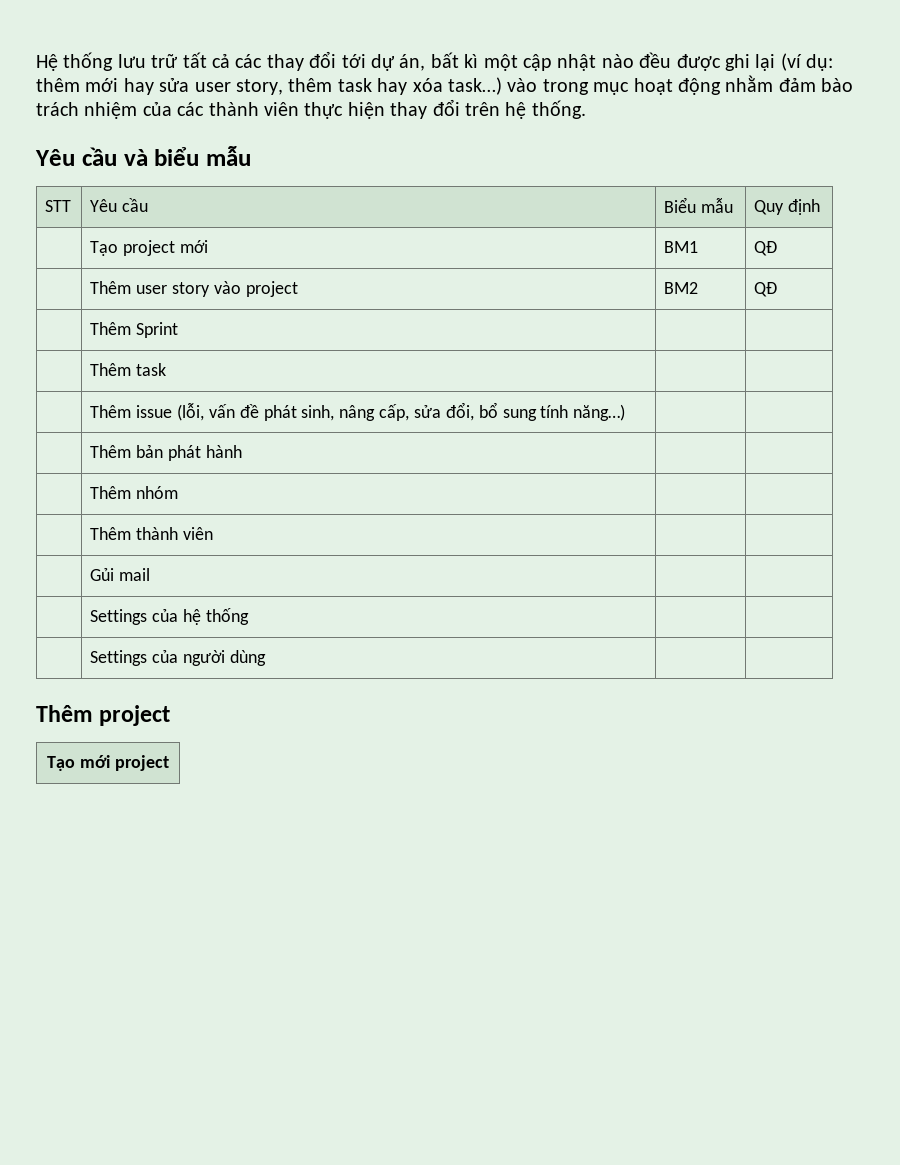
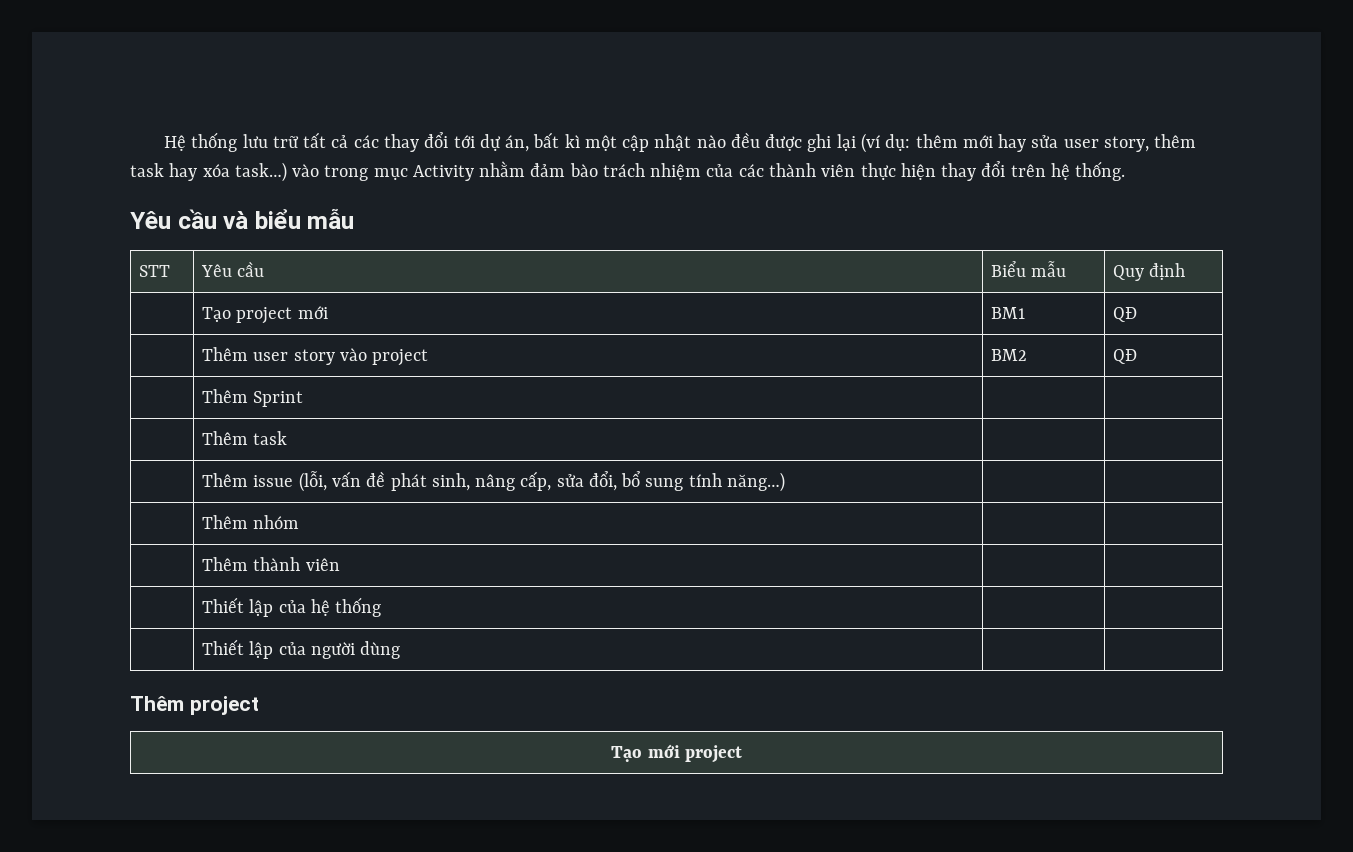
- Hệ thống lưu trữ tất cả các thay đổi tới dự án, bất kì một cập nhật nào đều được ghi lại (ví dụ: thêm mới hay sửa user story, thêm task hay xóa task…) vào trong mục hoạt động nhằm đảm bào trách nhiệm của các thành viên thực hiện thay đổi trên hệ thống.
+ Hệ thống lưu trữ tất cả các thay đổi tới dự án, bất kì một cập nhật nào đều được ghi lại (ví dụ: thêm mới hay sửa user story, thêm task hay xóa task…) vào trong mục Activity nhằm đảm bào trách nhiệm của các thành viên thực hiện thay đổi trên hệ thống.
- | Thêm bản phát hành | |
- | Gủi mail | |
- | Settings của hệ thống | |
+ | Thiết lập của hệ thống | |
- | Settings của người dùng | |
+ | Thiết lập của người dùng | |

